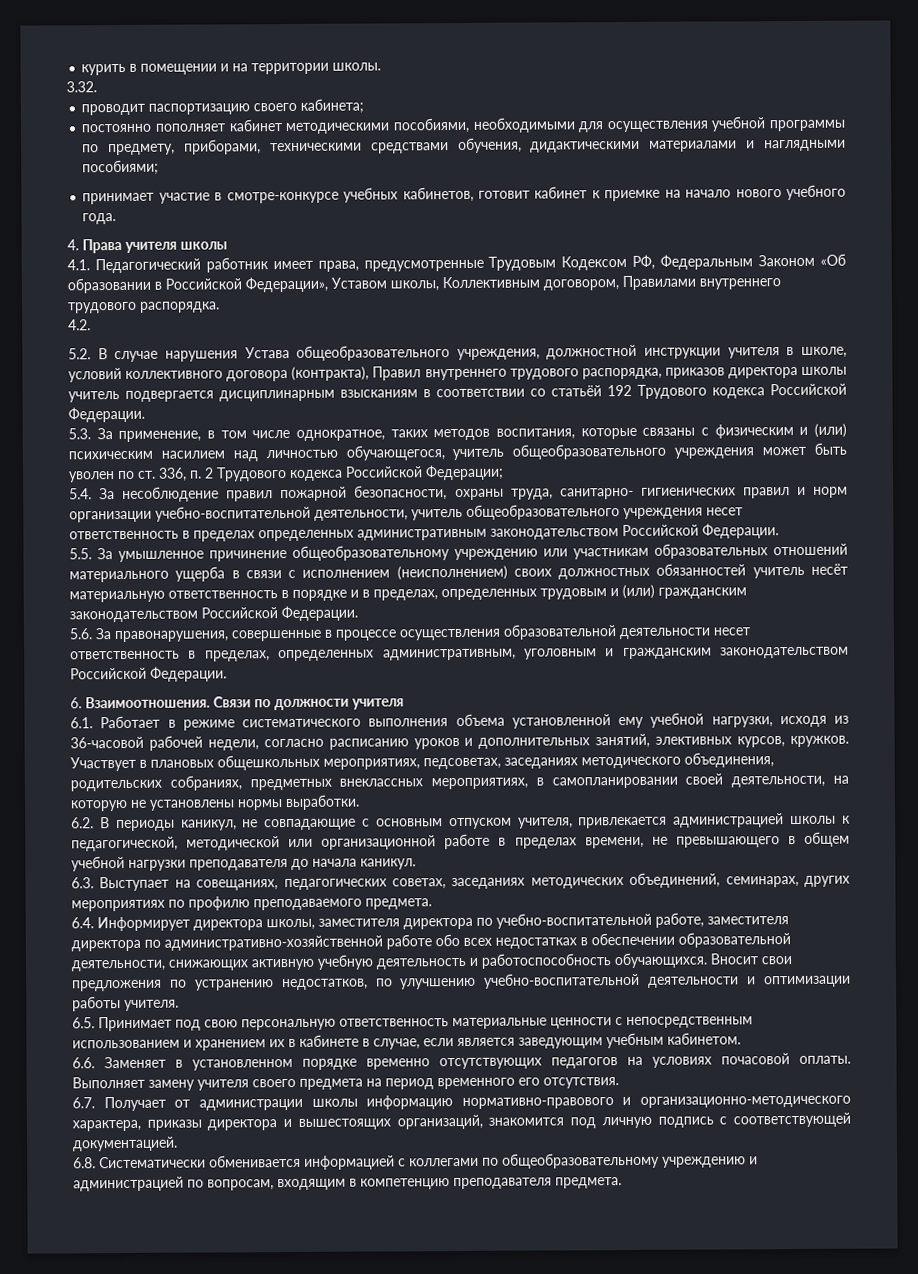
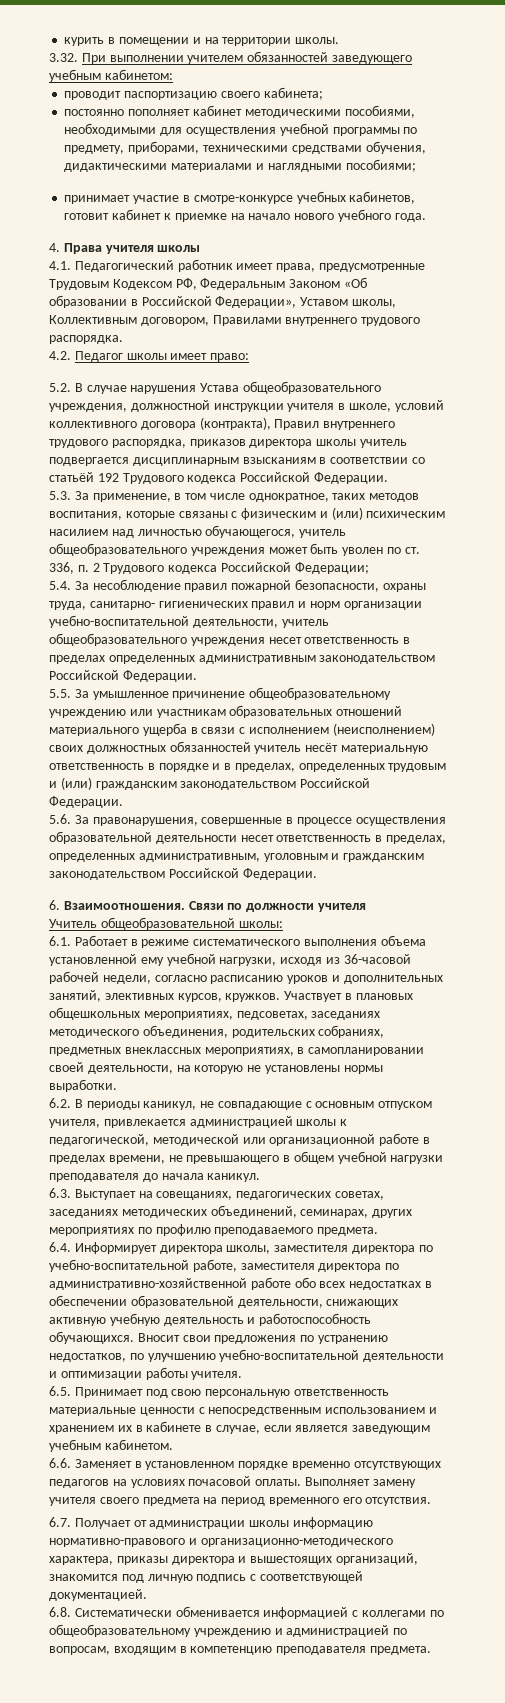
- 3.32.
+ 3.32. При выполнении учителем обязанностей заведующего учебным кабинетом:
- 4.2.
+ 4.2. Педагог школы имеет право:
+ Учитель общеобразовательной школы:

